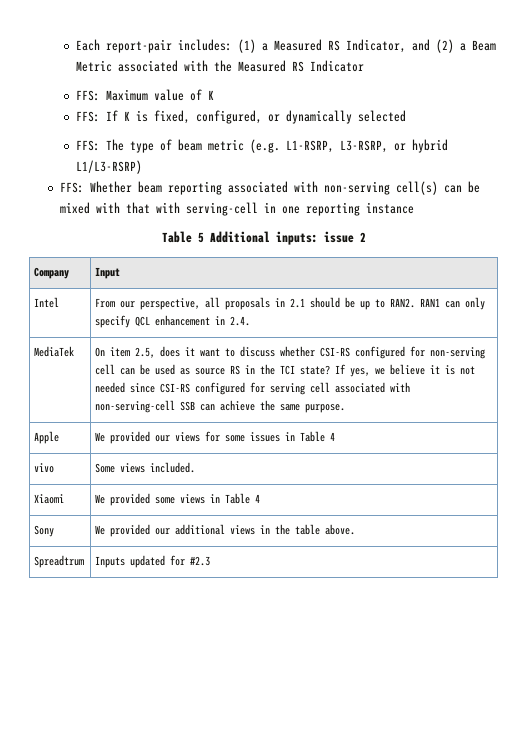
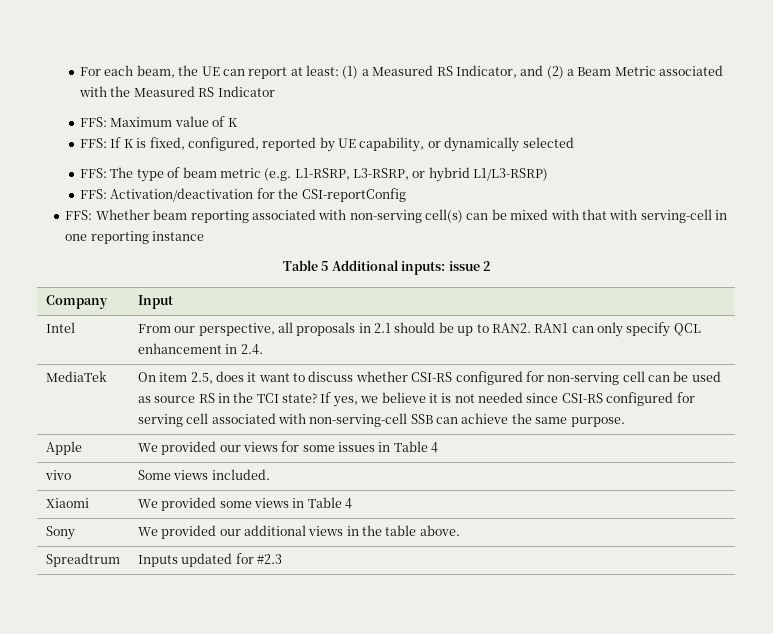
- Each report-pair includes: (1) a Measured RS Indicator, and (2) a Beam Metric associated with the Measured RS Indicator
+ For each beam, the UE can report at least: (1) a Measured RS Indicator, and (2) a Beam Metric associated with the Measured RS Indicator
- FFS: If K is fixed, configured, or dynamically selected
+ FFS: If K is fixed, configured, reported by UE capability, or dynamically selected
+ FFS: Activation/deactivation for the CSI-reportConfig

